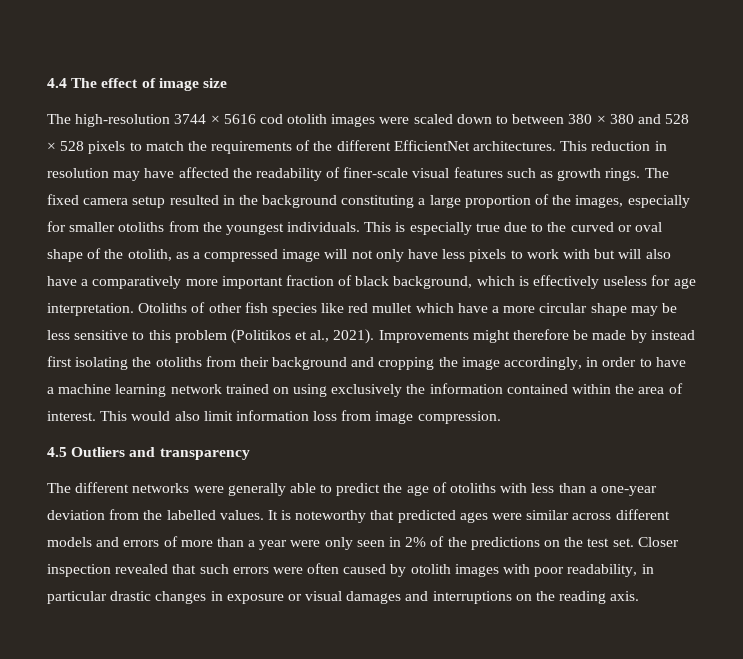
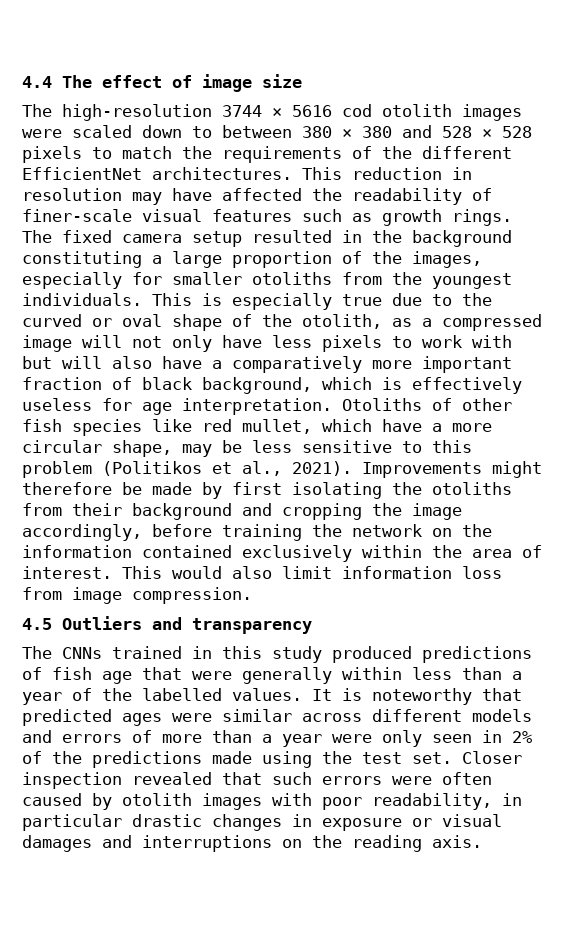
- Otoliths of other fish species like red mullet which have a more circular shape may be less sensitive to this problem (Politikos et al., 2021).
+ Otoliths of other fish species like red mullet, which have a more circular shape, may be less sensitive to this problem (Politikos et al., 2021).
- Improvements might therefore be made by instead first isolating the otoliths from their background and cropping the image accordingly, in order to have a machine learning network trained on using exclusively the information contained within the area of interest.
+ Improvements might therefore be made by first isolating the otoliths from their background and cropping the image accordingly, before training the network on the information contained exclusively within the area of interest.
- The different networks were generally able to predict the age of otoliths with less than a one-year deviation from the labelled values.
+ The CNNs trained in this study produced predictions of fish age that were generally within less than a year of the labelled values.
- It is noteworthy that predicted ages were similar across different models and errors of more than a year were only seen in 2% of the predictions on the test set.
+ It is noteworthy that predicted ages were similar across different models and errors of more than a year were only seen in 2% of the predictions made using the test set.

